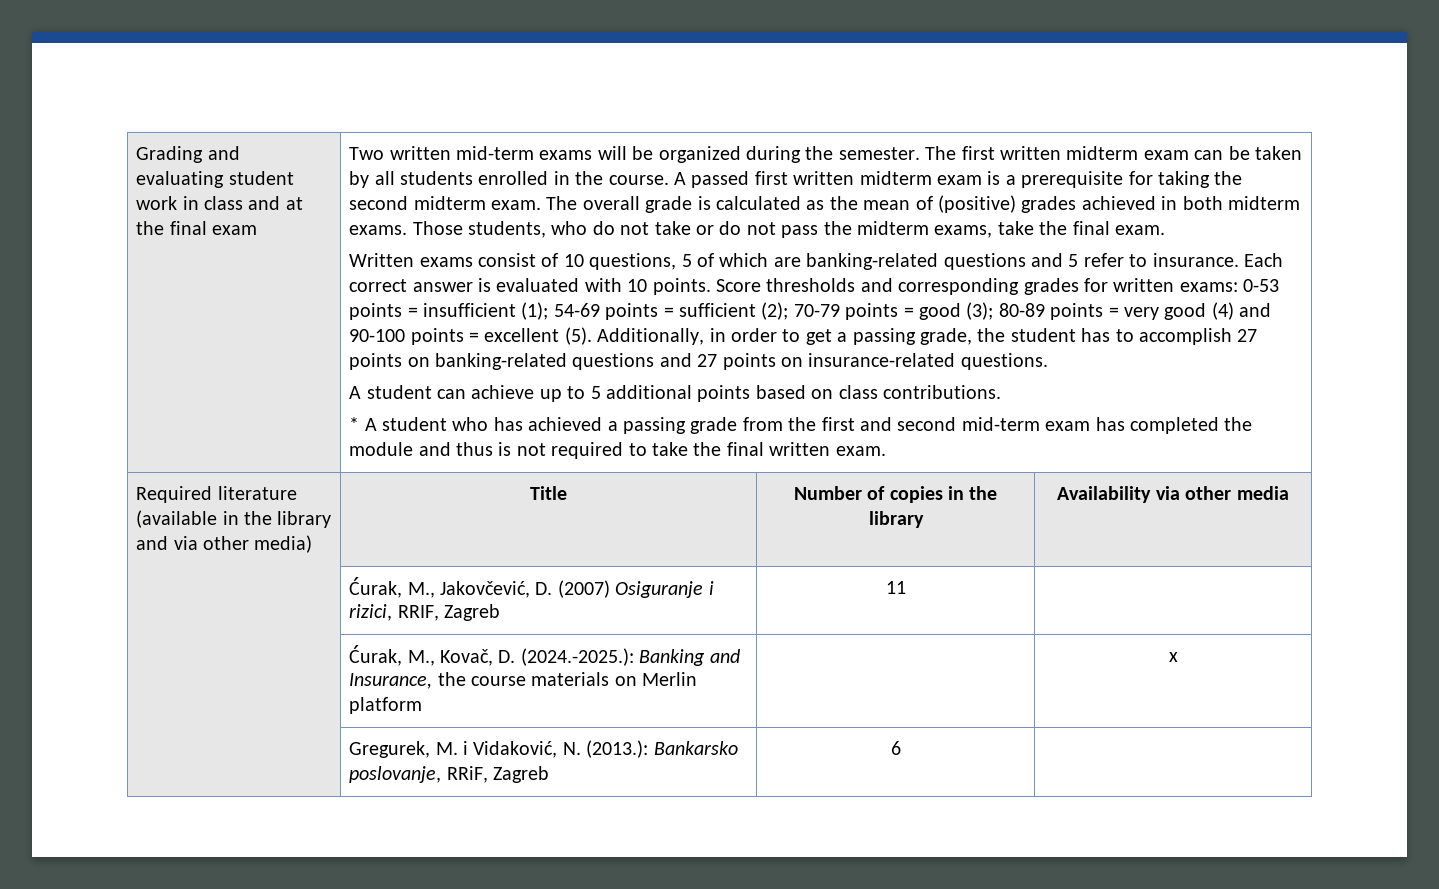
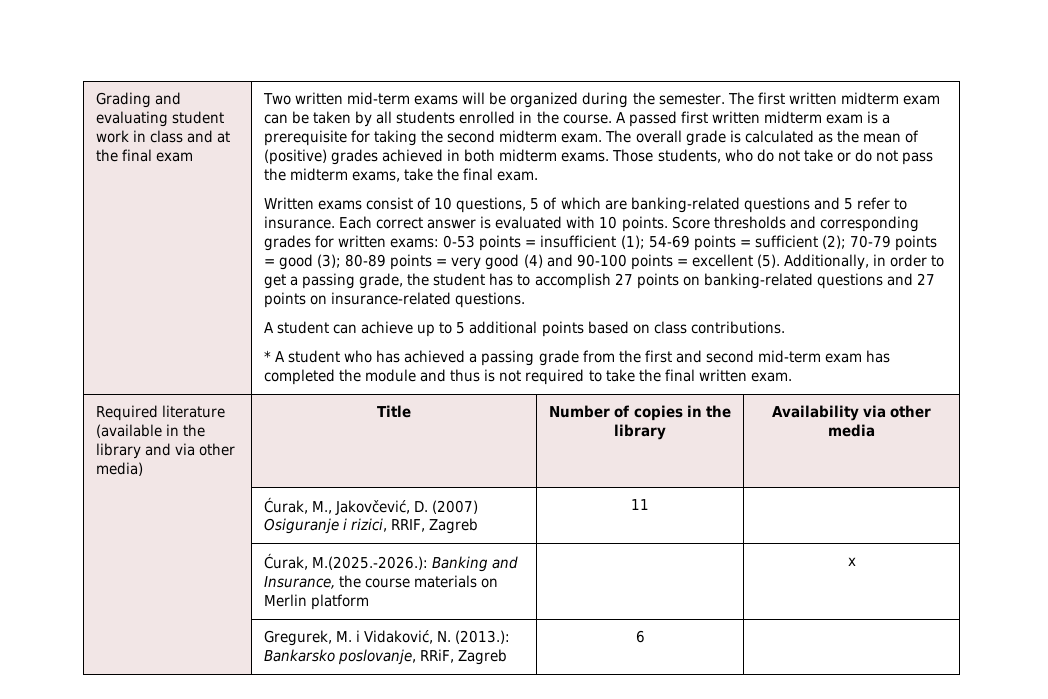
- | Ćurak, M., Kovač, D. (2024.-2025.): Banking and Insurance, the course materials on Merlin platform | | x
+ | Ćurak, M.(2025.-2026.): Banking and Insurance, the course materials on Merlin platform | | x

